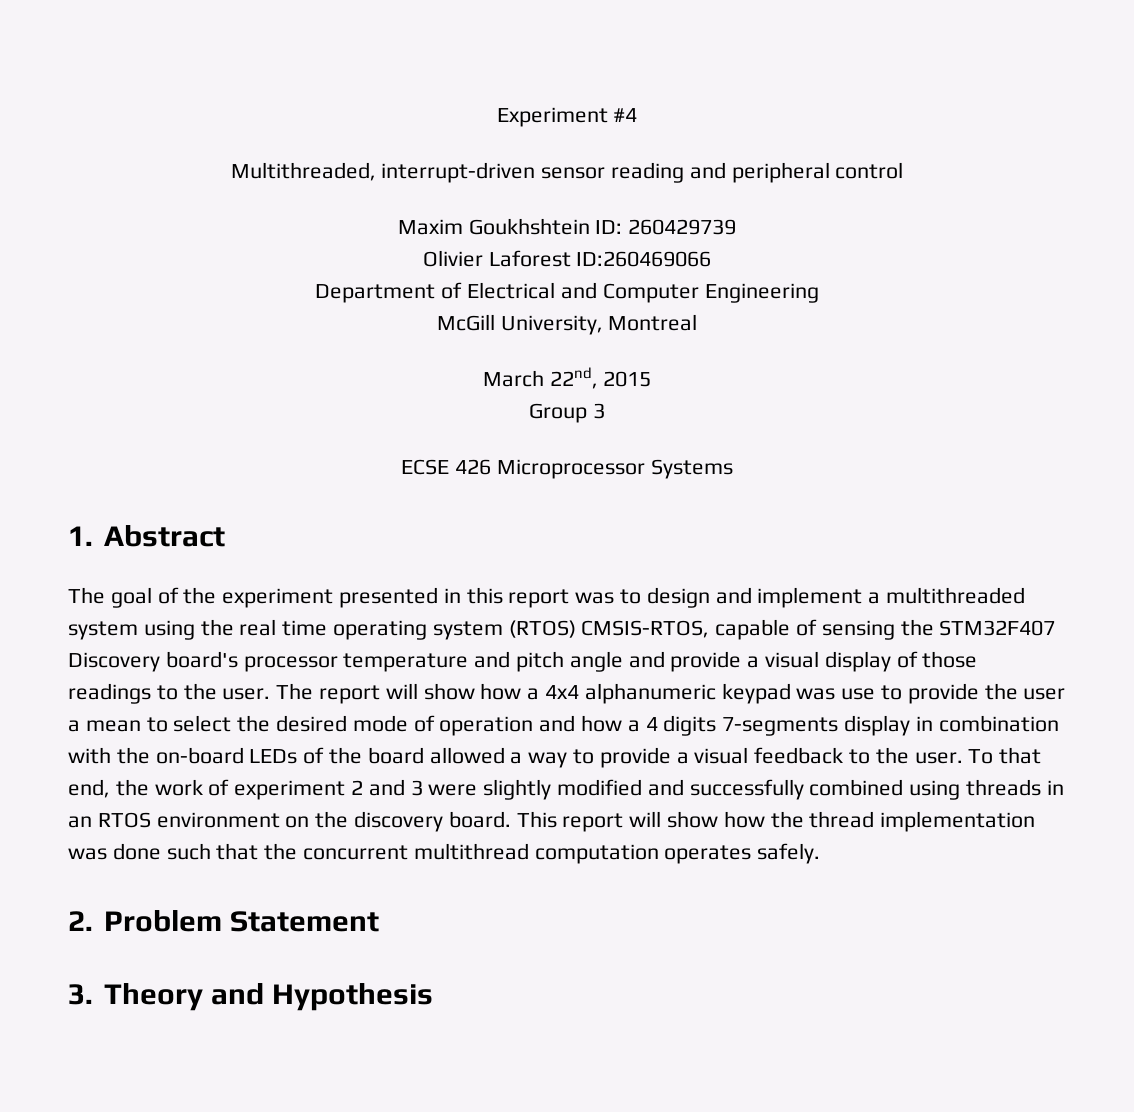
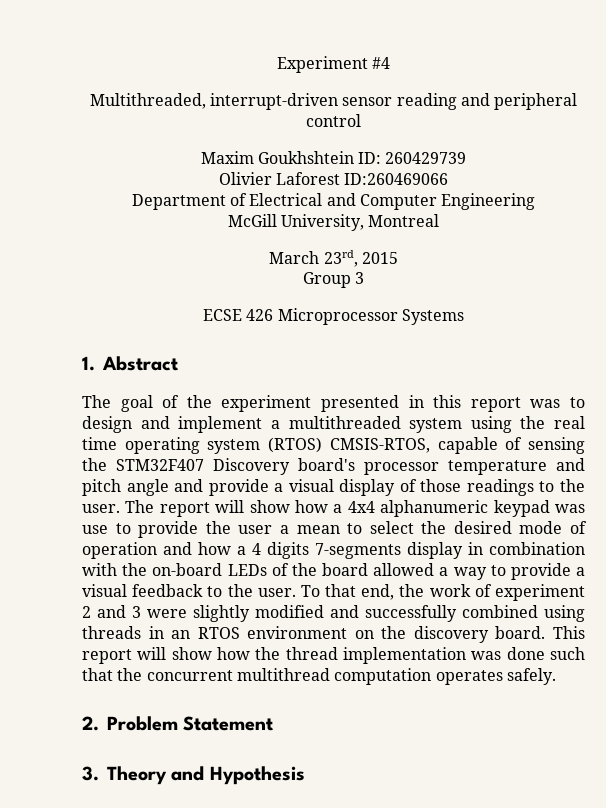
- March 22nd, 2015
+ March 23rd, 2015

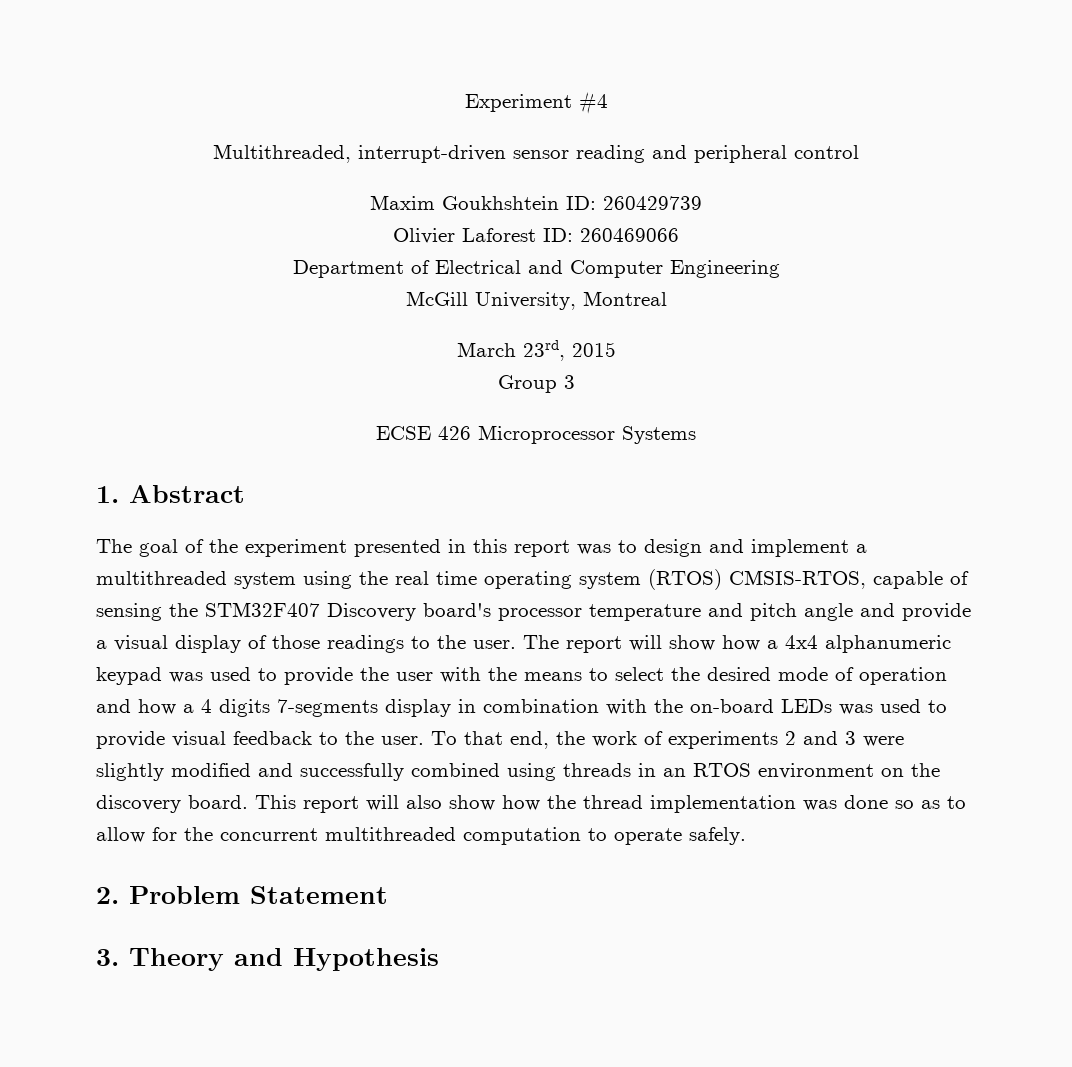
- Olivier Laforest ID:260469066
+ Olivier Laforest ID: 260469066
- The report will show how a 4x4 alphanumeric keypad was use to provide the user a mean to select the desired mode of operation and how a 4 digits 7-segments display in combination with the on-board LEDs of the board allowed a way to provide a visual feedback to the user.
+ The report will show how a 4x4 alphanumeric keypad was used to provide the user with the means to select the desired mode of operation and how a 4 digits 7-segments display in combination with the on-board LEDs was used to provide visual feedback to the user.
- To that end, the work of experiment 2 and 3 were slightly modified and successfully combined using threads in an RTOS environment on the discovery board.
+ To that end, the work of experiments 2 and 3 were slightly modified and successfully combined using threads in an RTOS environment on the discovery board.
- This report will show how the thread implementation was done such that the concurrent multithread computation operates safely.
+ This report will also show how the thread implementation was done so as to allow for the concurrent multithreaded computation to operate safely.

